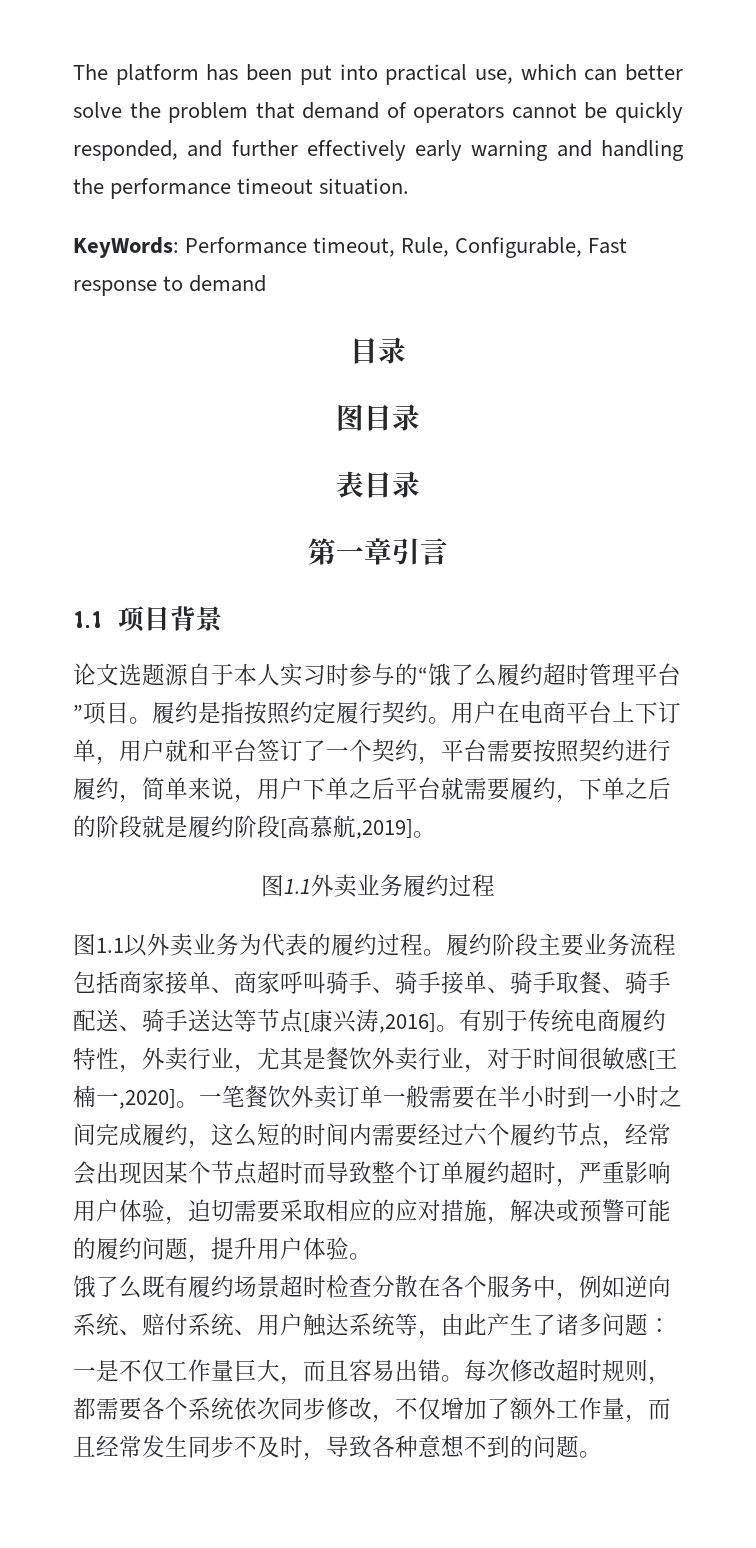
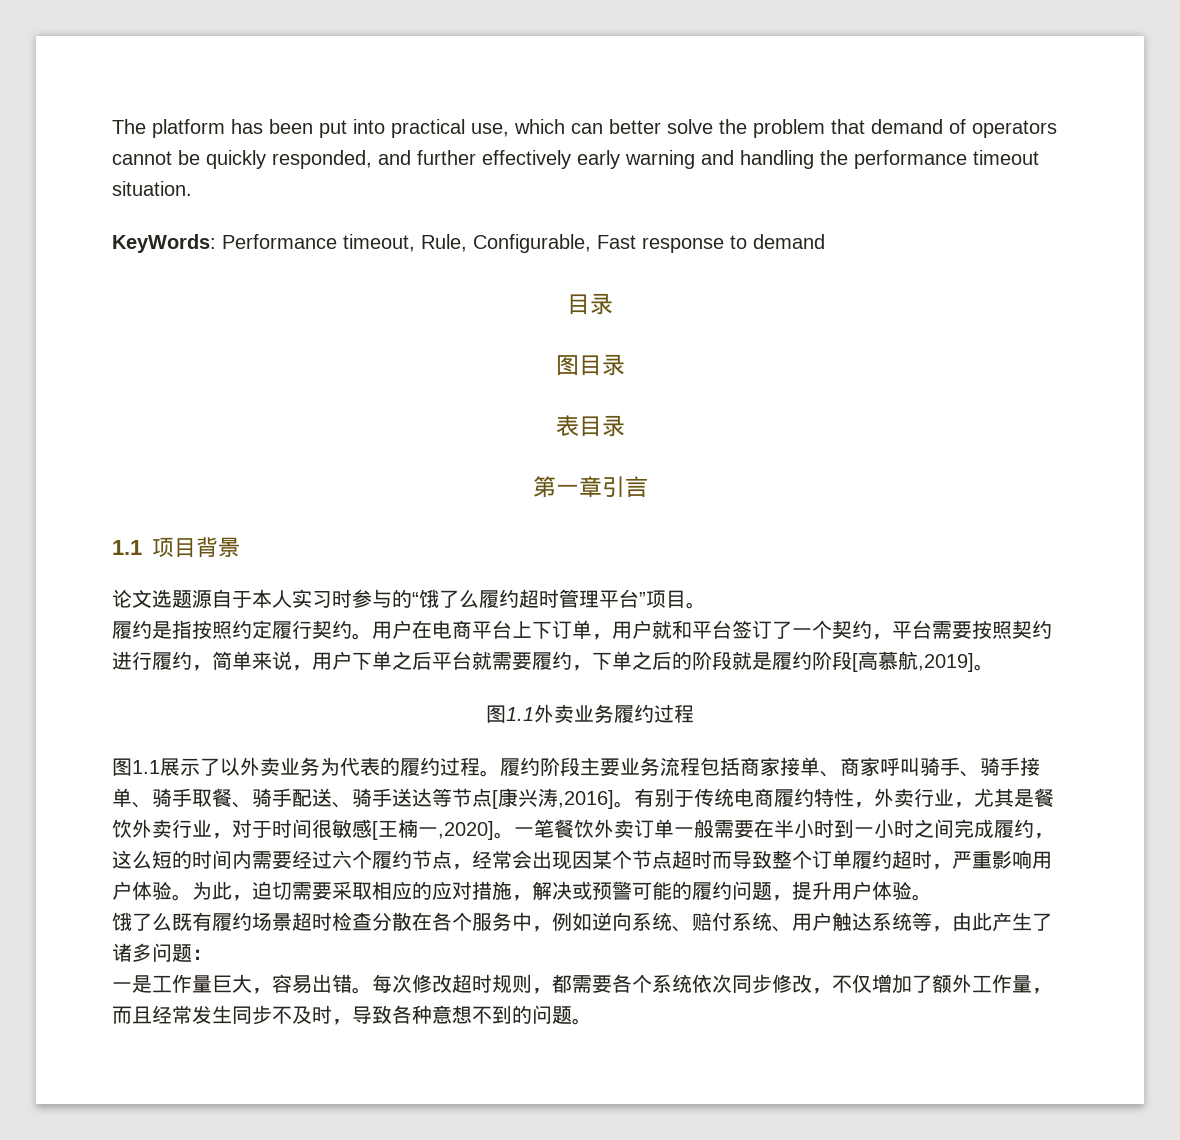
- 论文选题源自于本人实习时参与的“饿了么履约超时管理平台”项目。履约是指按照约定履行契约。
+ 论文选题源自于本人实习时参与的“饿了么履约超时管理平台”项目。
+ 履约是指按照约定履行契约。
- 图1.1以外卖业务为代表的履约过程。
+ 图1.1展示了以外卖业务为代表的履约过程。
- 一笔餐饮外卖订单一般需要在半小时到一小时之间完成履约，这么短的时间内需要经过六个履约节点，经常会出现因某个节点超时而导致整个订单履约超时，严重影响用户体验，迫切需要采取相应的应对措施，解决或预警可能的履约问题，提升用户体验。
+ 一笔餐饮外卖订单一般需要在半小时到一小时之间完成履约，这么短的时间内需要经过六个履约节点，经常会出现因某个节点超时而导致整个订单履约超时，严重影响用户体验。为此，迫切需要采取相应的应对措施，解决或预警可能的履约问题，提升用户体验。
- 一是不仅工作量巨大，而且容易出错。
+ 一是工作量巨大，容易出错。

